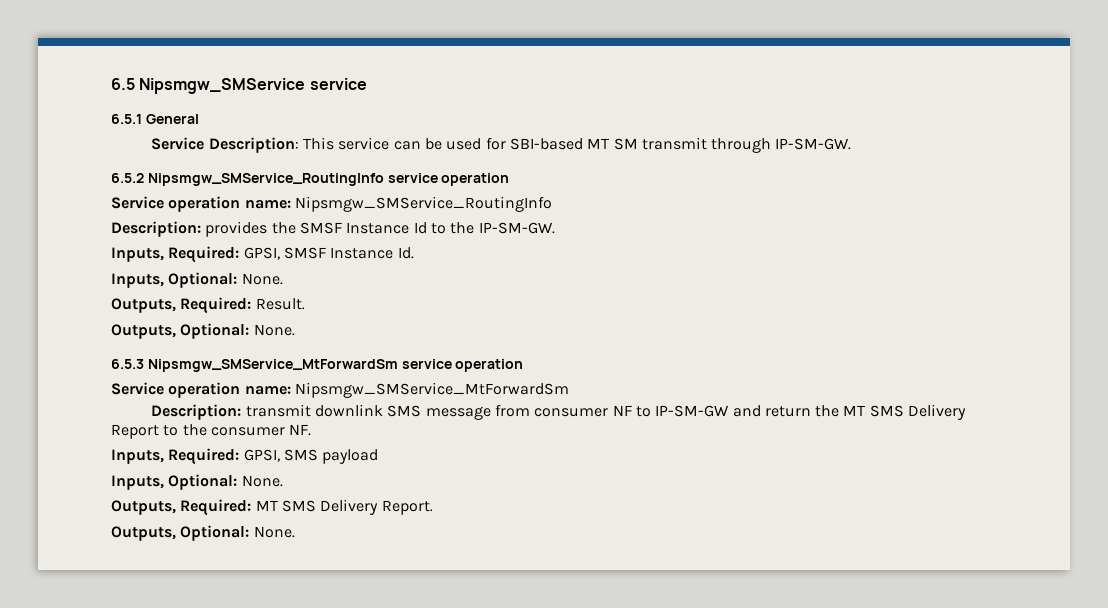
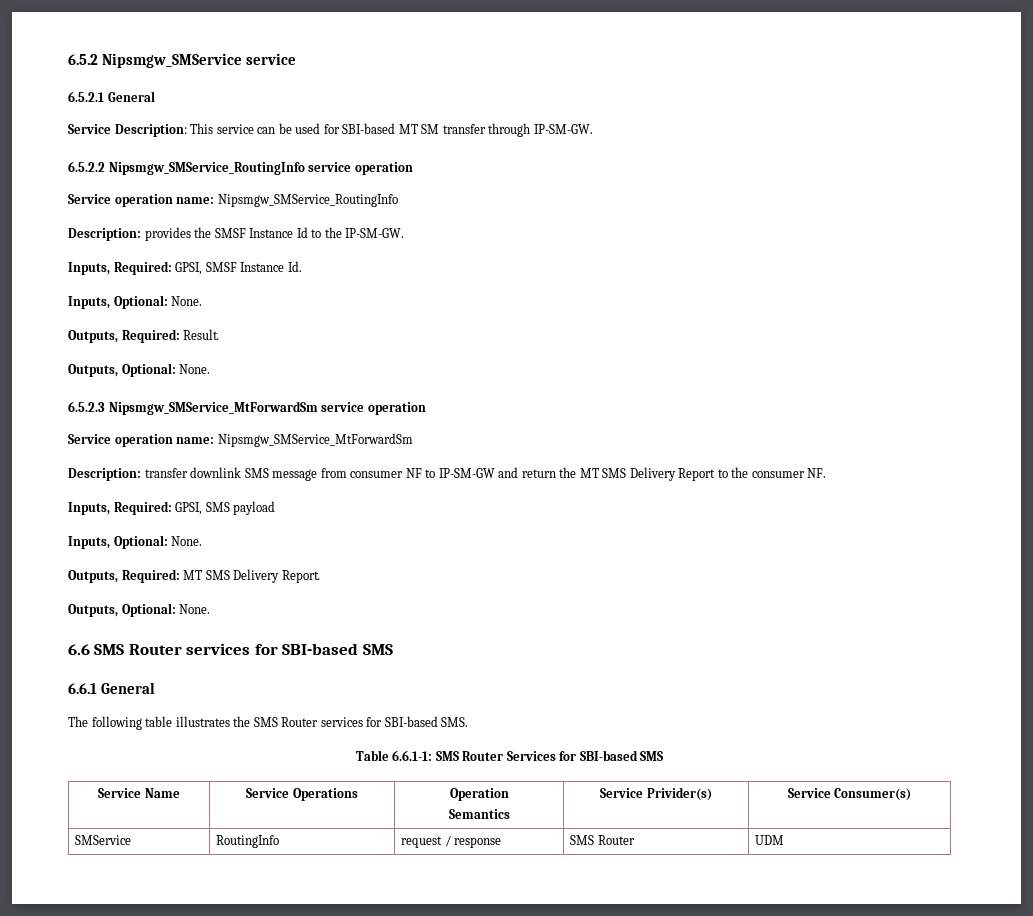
- 6.5 Nipsmgw_SMService service
+ 6.5.2 Nipsmgw_SMService service
- 6.5.1 General
+ 6.5.2.1 General
- Service Description: This service can be used for SBI-based MT SM transmit through IP-SM-GW.
+ Service Description: This service can be used for SBI-based MT SM transfer through IP-SM-GW.
- 6.5.2 Nipsmgw_SMService_RoutingInfo service operation
+ 6.5.2.2 Nipsmgw_SMService_RoutingInfo service operation
- 6.5.3 Nipsmgw_SMService_MtForwardSm service operation
+ 6.5.2.3 Nipsmgw_SMService_MtForwardSm service operation
- Description: transmit downlink SMS message from consumer NF to IP-SM-GW and return the MT SMS Delivery Report to the consumer NF.
+ Description: transfer downlink SMS message from consumer NF to IP-SM-GW and return the MT SMS Delivery Report to the consumer NF.
+ 6.6 SMS Router services for SBI-based SMS
+ 6.6.1 General
+ The following table illustrates the SMS Router services for SBI-based SMS.
+ Table 6.6.1-1: SMS Router Services for SBI-based SMS
+ Service Name | Service Operations | Operation
+ Semantics | Service Privider(s) | Service Consumer(s)
+ SMService | RoutingInfo | request / response | SMS Router | UDM

